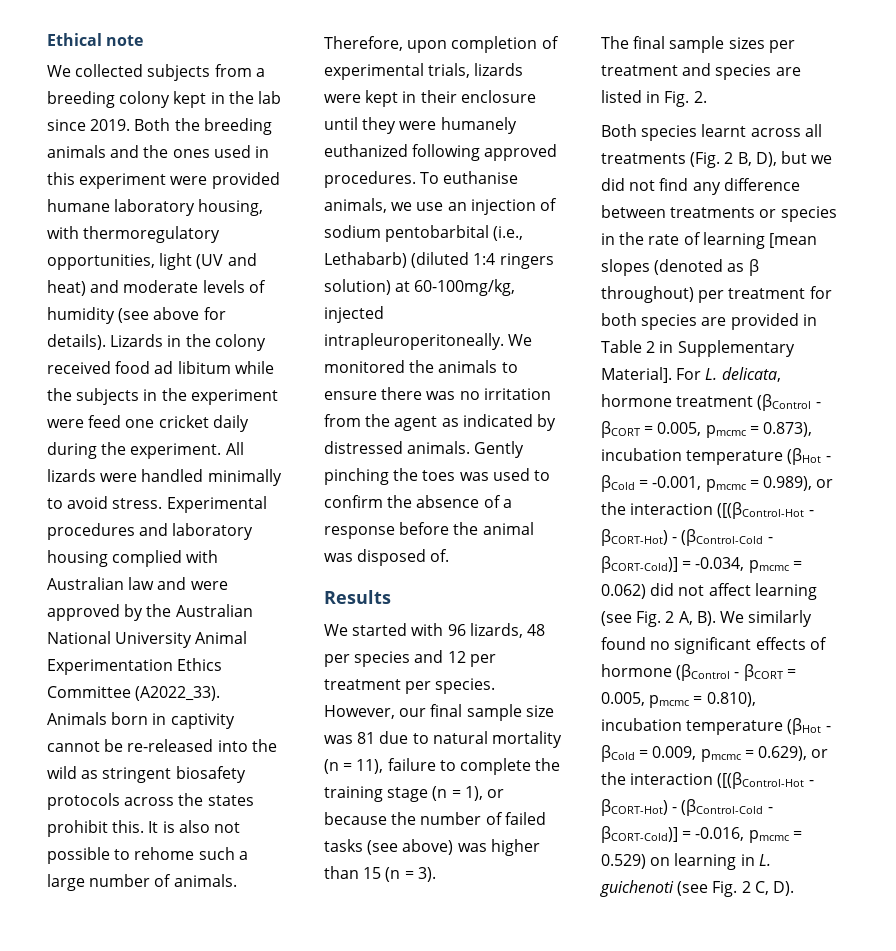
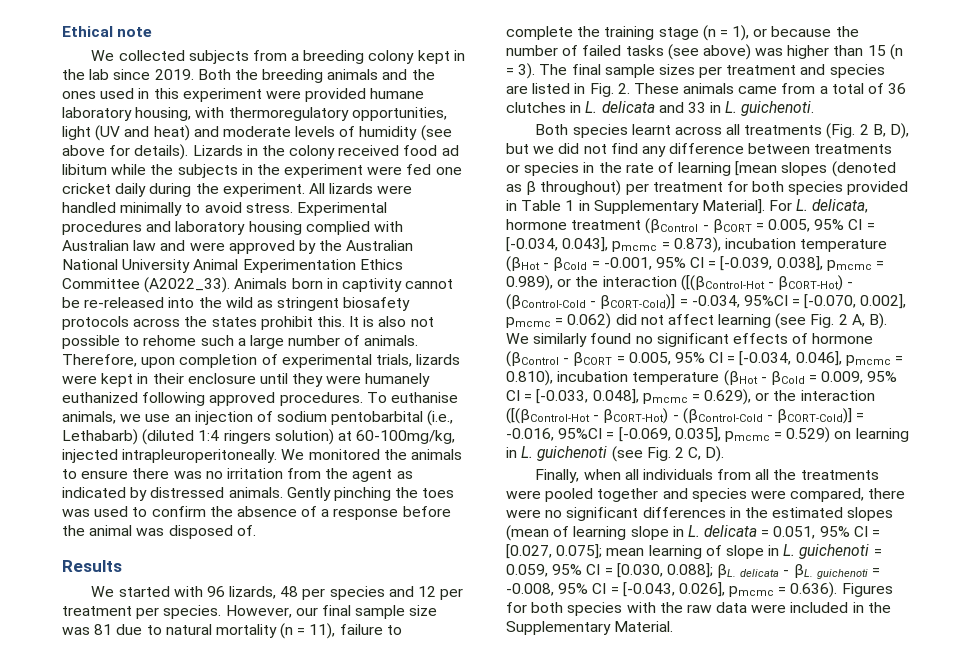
- Lizards in the colony received food ad libitum while the subjects in the experiment were feed one cricket daily during the experiment.
+ Lizards in the colony received food ad libitum while the subjects in the experiment were fed one cricket daily during the experiment.
- However, our final sample size was 81 due to natural mortality (n = 11), failure to complete the training stage (n = 1), or because the number of failed tasks (see above) was higher than 15 (n = 3).
- The final sample sizes per treatment and species are listed in Fig. 2.
+ However, our final sample size was 81 due to natural mortality (n = 11), failure to complete the training stage (n = 1), or because the number of failed tasks (see above) was higher than 15 (n = 3). The final sample sizes per treatment and species are listed in Fig. 2. These animals came from a total of 36 clutches in L. delicata and 33 in L. guichenoti.
- Both species learnt across all treatments (Fig. 2 B, D), but we did not find any difference between treatments or species in the rate of learning [mean slopes (denoted as β throughout) per treatment for both species are provided in Table 2 in Supplementary Material].
+ Both species learnt across all treatments (Fig. 2 B, D), but we did not find any difference between treatments or species in the rate of learning [mean slopes (denoted as β throughout) per treatment for both species provided in Table 1 in Supplementary Material].
- For L. delicata, hormone treatment (βControl - βCORT = 0.005, pmcmc = 0.873), incubation temperature (βHot - βCold = -0.001, pmcmc = 0.989), or the interaction ([(βControl-Hot - βCORT-Hot) - (βControl-Cold - βCORT-Cold)] = -0.034, pmcmc = 0.062) did not affect learning (see Fig. 2 A, B). We similarly found no significant effects of hormone (βControl - βCORT = 0.005, pmcmc = 0.810), incubation temperature (βHot - βCold = 0.009, pmcmc = 0.629), or the interaction ([(βControl-Hot - βCORT-Hot) - (βControl-Cold - βCORT-Cold)] = -0.016, pmcmc = 0.529) on learning in L. guichenoti (see Fig. 2 C, D).
+ For L. delicata, hormone treatment (βControl - βCORT = 0.005, 95% CI = [-0.034, 0.043], pmcmc = 0.873), incubation temperature (βHot - βCold = -0.001, 95% CI = [-0.039, 0.038], pmcmc = 0.989), or the interaction ([(βControl-Hot - βCORT-Hot) - (βControl-Cold - βCORT-Cold)] = -0.034, 95%CI = [-0.070, 0.002], pmcmc = 0.062) did not affect learning (see Fig. 2 A, B). We similarly found no significant effects of hormone (βControl - βCORT = 0.005, 95% CI = [-0.034, 0.046], pmcmc = 0.810), incubation temperature (βHot - βCold = 0.009, 95% CI = [-0.033, 0.048], pmcmc = 0.629), or the interaction ([(βControl-Hot - βCORT-Hot) - (βControl-Cold - βCORT-Cold)] = -0.016, 95%CI = [-0.069, 0.035], pmcmc = 0.529) on learning in L. guichenoti (see Fig. 2 C, D).
+ Finally, when all individuals from all the treatments were pooled together and species were compared, there were no significant differences in the estimated slopes (mean of learning slope in L. delicata = 0.051, 95% CI = [0.027, 0.075]; mean learning of slope in L. guichenoti = 0.059, 95% CI = [0.030, 0.088]; βL. delicata - βL. guichenoti = -0.008, 95% CI = [-0.043, 0.026], pmcmc = 0.636). Figures for both species with the raw data were included in the Supplementary Material.

